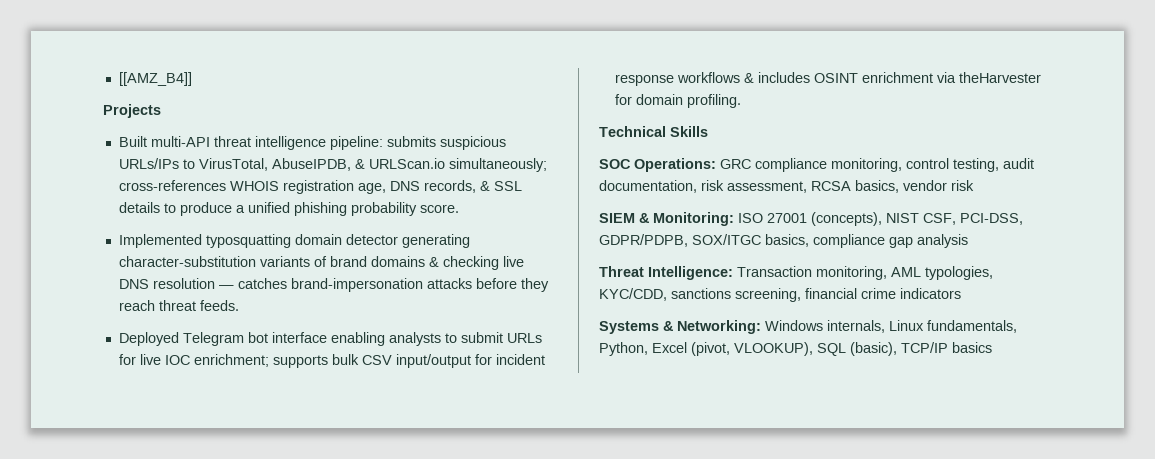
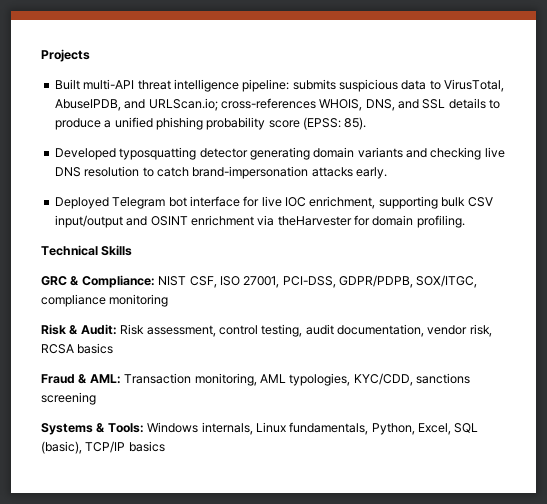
- [[AMZ_B4]]
- Built multi-API threat intelligence pipeline: submits suspicious URLs/IPs to VirusTotal, AbuseIPDB, & URLScan.io simultaneously; cross-references WHOIS registration age, DNS records, & SSL details to produce a unified phishing probability score.
- Implemented typosquatting domain detector generating character-substitution variants of brand domains & checking live DNS resolution — catches brand-impersonation attacks before they reach threat feeds.
+ Built multi-API threat intelligence pipeline: submits suspicious data to VirusTotal, AbuseIPDB, and URLScan.io; cross-references WHOIS, DNS, and SSL details to produce a unified phishing probability score (EPSS: 85).
+ Developed typosquatting detector generating domain variants and checking live DNS resolution to catch brand-impersonation attacks early.
- Deployed Telegram bot interface enabling analysts to submit URLs for live IOC enrichment; supports bulk CSV input/output for incident response workflows & includes OSINT enrichment via theHarvester for domain profiling.
+ Deployed Telegram bot interface for live IOC enrichment, supporting bulk CSV input/output and OSINT enrichment via theHarvester for domain profiling.
- SOC Operations: GRC compliance monitoring, control testing, audit documentation, risk assessment, RCSA basics, vendor risk
- SIEM & Monitoring: ISO 27001 (concepts), NIST CSF, PCI-DSS, GDPR/PDPB, SOX/ITGC basics, compliance gap analysis
- Threat Intelligence: Transaction monitoring, AML typologies, KYC/CDD, sanctions screening, financial crime indicators
+ GRC & Compliance: NIST CSF, ISO 27001, PCI-DSS, GDPR/PDPB, SOX/ITGC, compliance monitoring
+ Risk & Audit: Risk assessment, control testing, audit documentation, vendor risk, RCSA basics
+ Fraud & AML: Transaction monitoring, AML typologies, KYC/CDD, sanctions screening
- Systems & Networking: Windows internals, Linux fundamentals, Python, Excel (pivot, VLOOKUP), SQL (basic), TCP/IP basics
+ Systems & Tools: Windows internals, Linux fundamentals, Python, Excel, SQL (basic), TCP/IP basics

